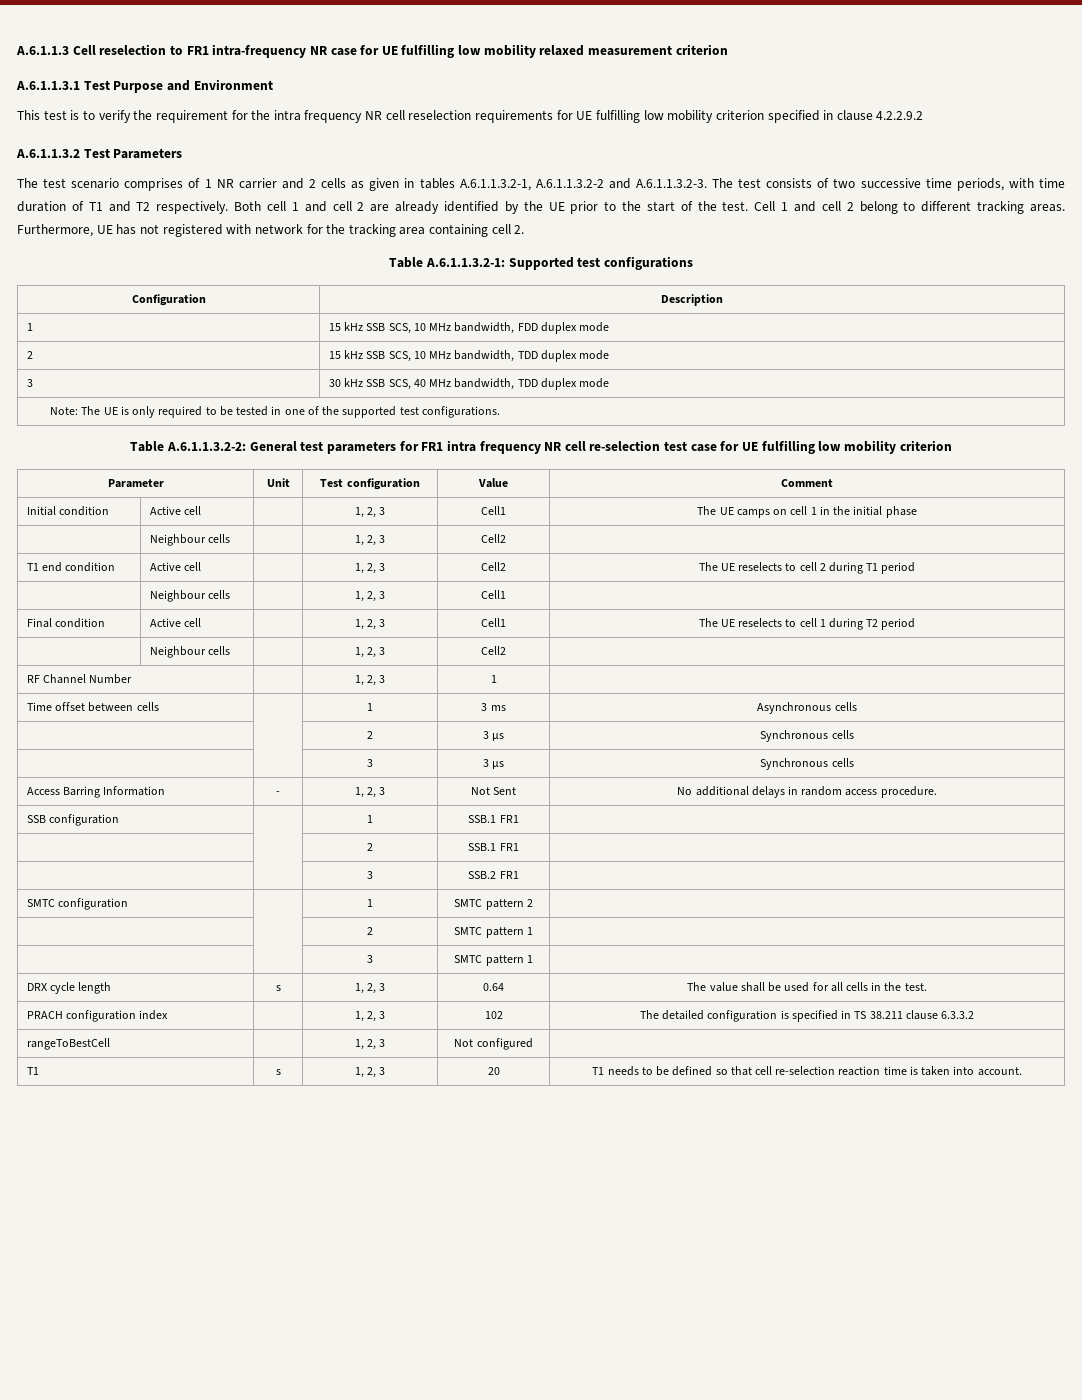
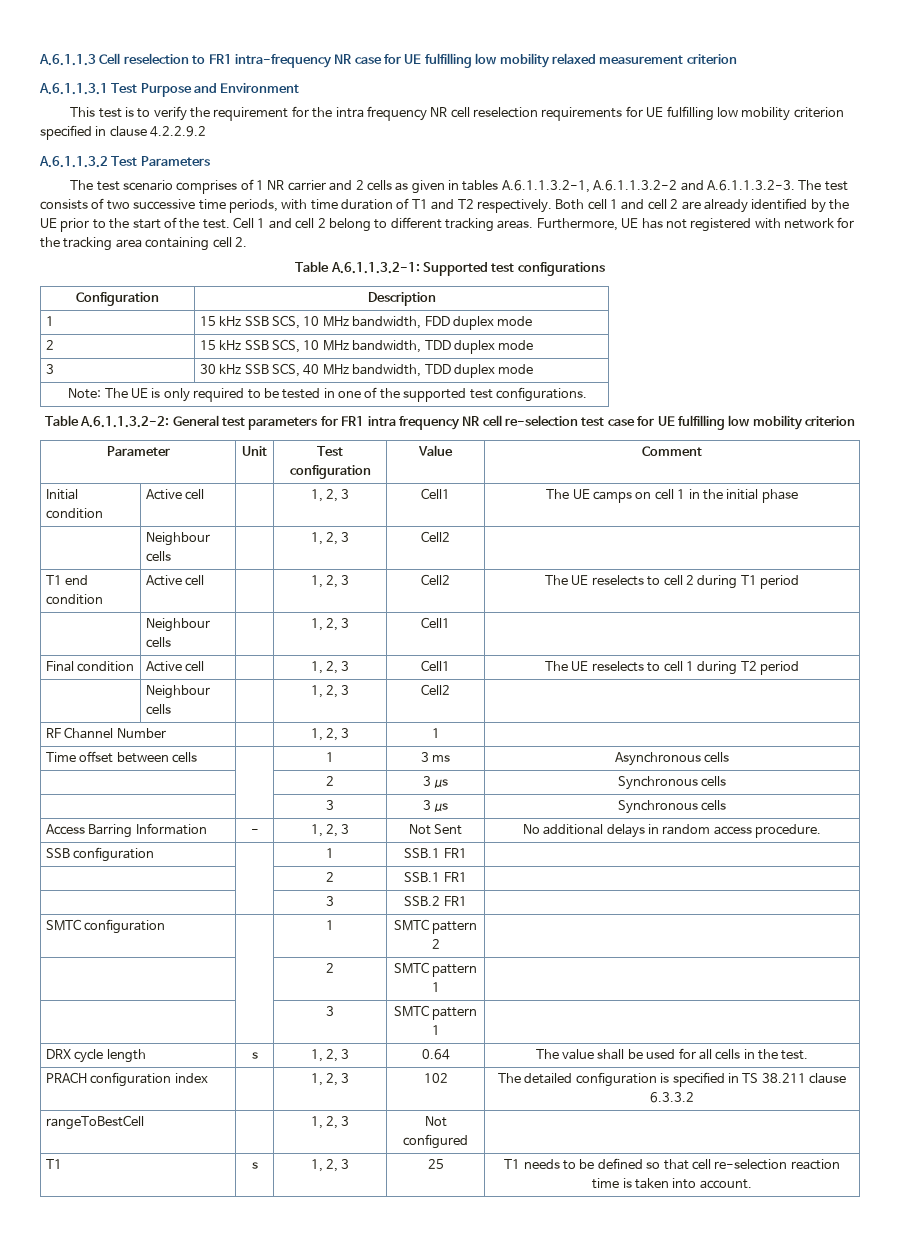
- T1 | s | 1, 2, 3 | 20 | T1 needs to be defined so that cell re-selection reaction time is taken into account.
+ T1 | s | 1, 2, 3 | 25 | T1 needs to be defined so that cell re-selection reaction time is taken into account.

